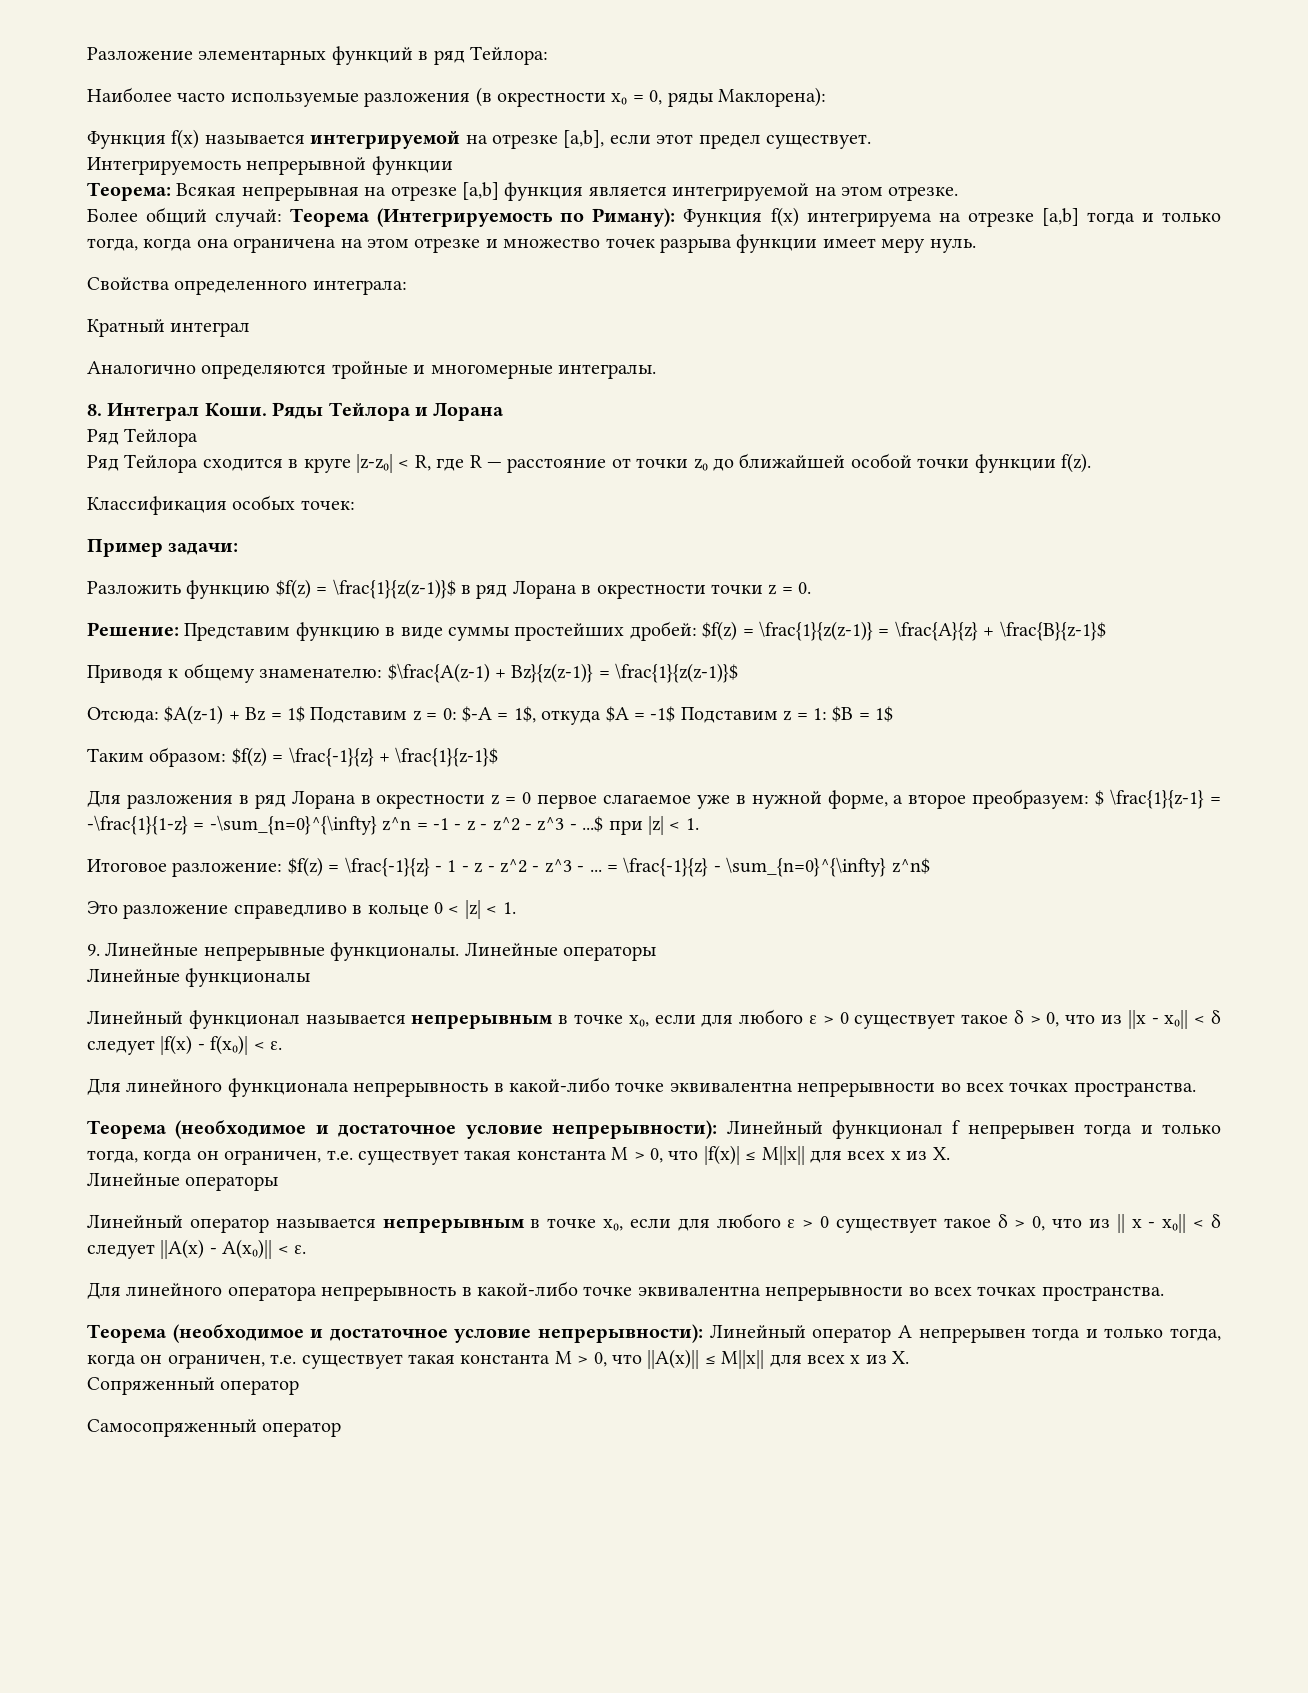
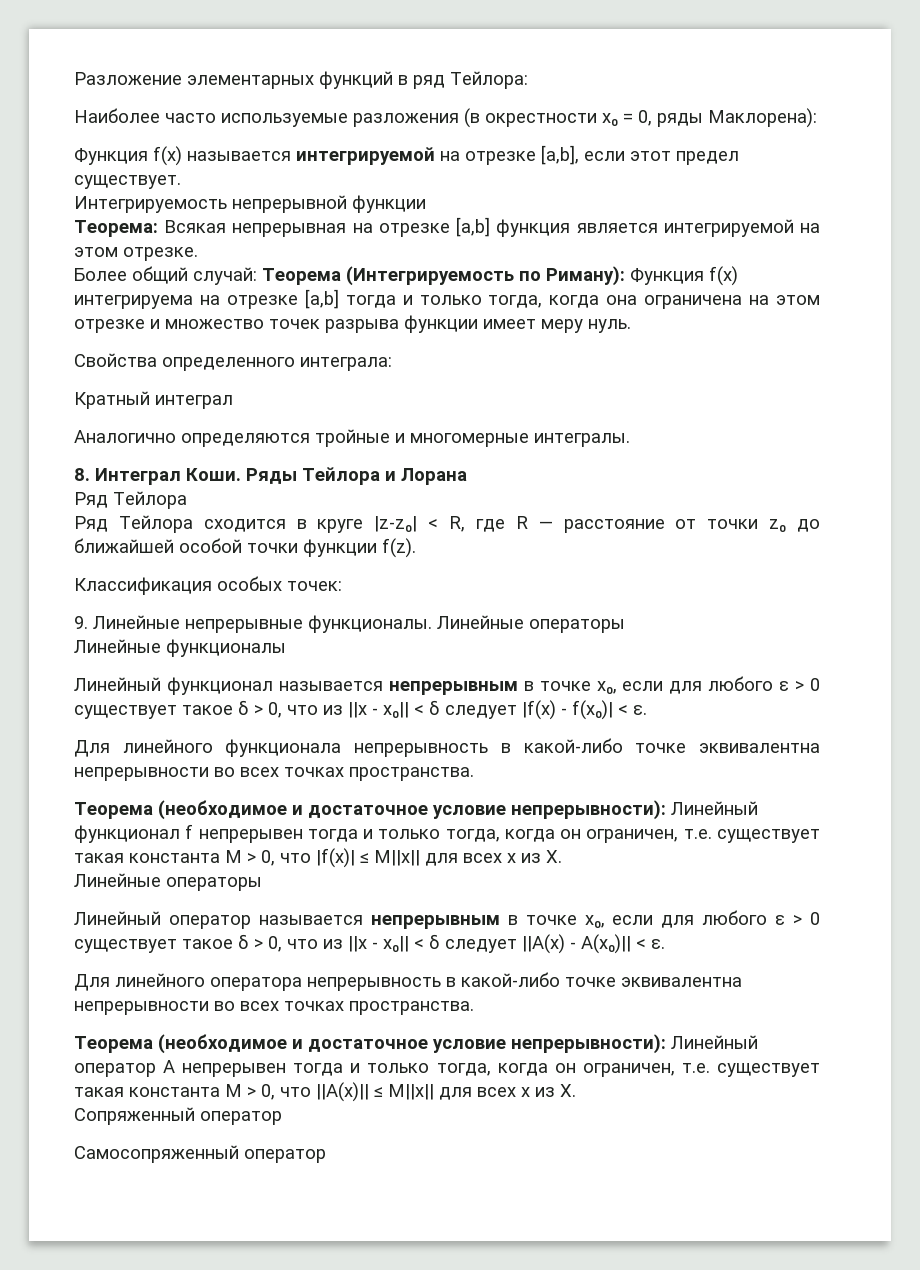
- Пример задачи:
- Разложить функцию $f(z) = \frac{1}{z(z-1)}$ в ряд Лорана в окрестности точки z = 0.
- Решение: Представим функцию в виде суммы простейших дробей: $f(z) = \frac{1}{z(z-1)} = \frac{A}{z} + \frac{B}{z-1}$
- Приводя к общему знаменателю: $\frac{A(z-1) + Bz}{z(z-1)} = \frac{1}{z(z-1)}$
- Отсюда: $A(z-1) + Bz = 1$ Подставим z = 0: $-A = 1$, откуда $A = -1$ Подставим z = 1: $B = 1$
- Таким образом: $f(z) = \frac{-1}{z} + \frac{1}{z-1}$
- Для разложения в ряд Лорана в окрестности z = 0 первое слагаемое уже в нужной форме, а второе преобразуем: $ \frac{1}{z-1} = -\frac{1}{1-z} = -\sum_{n=0}^{\infty} z^n = -1 - z - z^2 - z^3 - ...$ при |z| < 1.
- Итоговое разложение: $f(z) = \frac{-1}{z} - 1 - z - z^2 - z^3 - ... = \frac{-1}{z} - \sum_{n=0}^{\infty} z^n$
- Это разложение справедливо в кольце 0 < |z| < 1.
- Линейный оператор называется непрерывным в точке x₀, если для любого ε > 0 существует такое δ > 0, что из || x - x₀|| < δ следует ||A(x) - A(x₀)|| < ε.
+ Линейный оператор называется непрерывным в точке x₀, если для любого ε > 0 существует такое δ > 0, что из ||x - x₀|| < δ следует ||A(x) - A(x₀)|| < ε.

